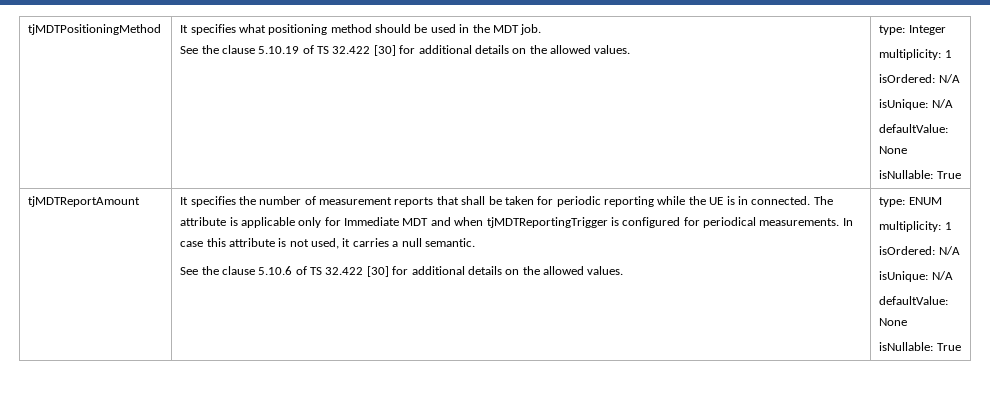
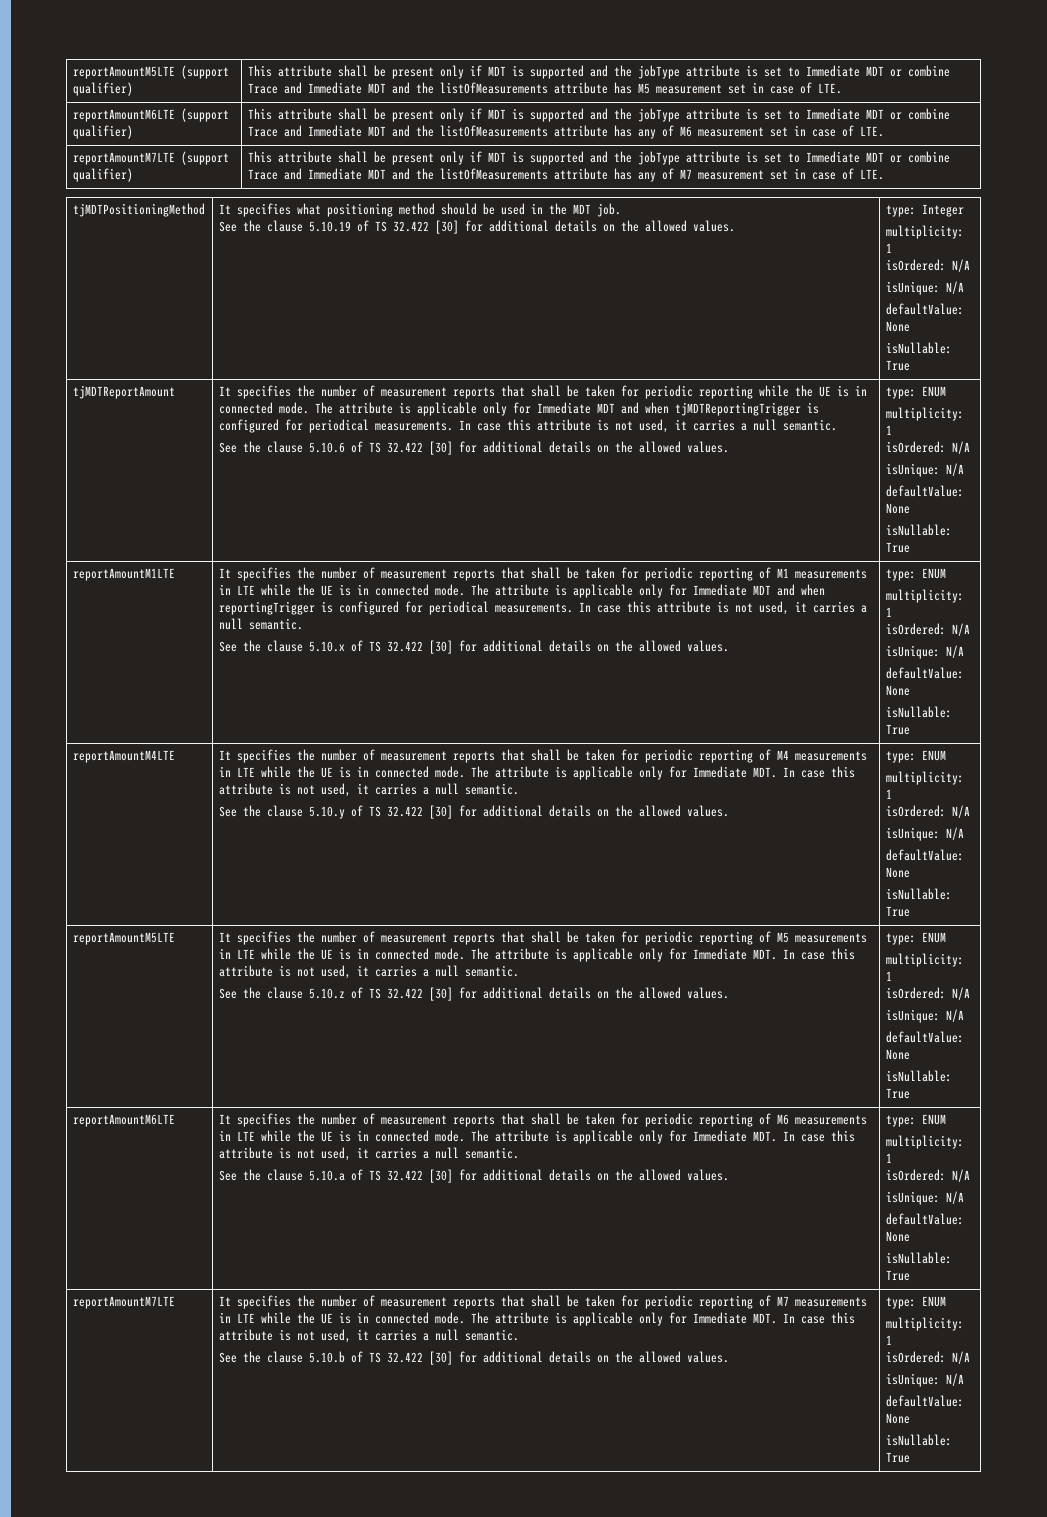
+ reportAmountM5LTE (support qualifier) | This attribute shall be present only if MDT is supported and the jobType attribute is set to Immediate MDT or combine Trace and Immediate MDT and the listOfMeasurements attribute has M5 measurement set in case of LTE.
+ reportAmountM6LTE (support qualifier) | This attribute shall be present only if MDT is supported and the jobType attribute is set to Immediate MDT or combine Trace and Immediate MDT and the listOfMeasurements attribute has any of M6 measurement set in case of LTE.
+ reportAmountM7LTE (support qualifier) | This attribute shall be present only if MDT is supported and the jobType attribute is set to Immediate MDT or combine Trace and Immediate MDT and the listOfMeasurements attribute has any of M7 measurement set in case of LTE.
- It specifies the number of measurement reports that shall be taken for periodic reporting while the UE is in connected.
+ It specifies the number of measurement reports that shall be taken for periodic reporting while the UE is in connected mode.
+ reportAmountM1LTE | It specifies the number of measurement reports that shall be taken for periodic reporting of M1 measurements in LTE while the UE is in connected mode. The attribute is applicable only for Immediate MDT and when reportingTrigger is configured for periodical measurements. In case this attribute is not used, it carries a null semantic.
+ See the clause 5.10.x of TS 32.422 [30] for additional details on the allowed values. | type: ENUM
+ multiplicity: 1
+ isOrdered: N/A
+ isUnique: N/A
+ defaultValue: None
+ isNullable: True
+ reportAmountM4LTE | It specifies the number of measurement reports that shall be taken for periodic reporting of M4 measurements in LTE while the UE is in connected mode. The attribute is applicable only for Immediate MDT. In case this attribute is not used, it carries a null semantic.
+ See the clause 5.10.y of TS 32.422 [30] for additional details on the allowed values. | type: ENUM
+ multiplicity: 1
+ isOrdered: N/A
+ isUnique: N/A
+ defaultValue: None
+ isNullable: True
+ reportAmountM5LTE | It specifies the number of measurement reports that shall be taken for periodic reporting of M5 measurements in LTE while the UE is in connected mode. The attribute is applicable only for Immediate MDT. In case this attribute is not used, it carries a null semantic.
+ See the clause 5.10.z of TS 32.422 [30] for additional details on the allowed values. | type: ENUM
+ multiplicity: 1
+ isOrdered: N/A
+ isUnique: N/A
+ defaultValue: None
+ isNullable: True
+ reportAmountM6LTE | It specifies the number of measurement reports that shall be taken for periodic reporting of M6 measurements in LTE while the UE is in connected mode. The attribute is applicable only for Immediate MDT. In case this attribute is not used, it carries a null semantic.
+ See the clause 5.10.a of TS 32.422 [30] for additional details on the allowed values. | type: ENUM
+ multiplicity: 1
+ isOrdered: N/A
+ isUnique: N/A
+ defaultValue: None
+ isNullable: True
+ reportAmountM7LTE | It specifies the number of measurement reports that shall be taken for periodic reporting of M7 measurements in LTE while the UE is in connected mode. The attribute is applicable only for Immediate MDT. In case this attribute is not used, it carries a null semantic.
+ See the clause 5.10.b of TS 32.422 [30] for additional details on the allowed values. | type: ENUM
+ multiplicity: 1
+ isOrdered: N/A
+ isUnique: N/A
+ defaultValue: None
+ isNullable: True

